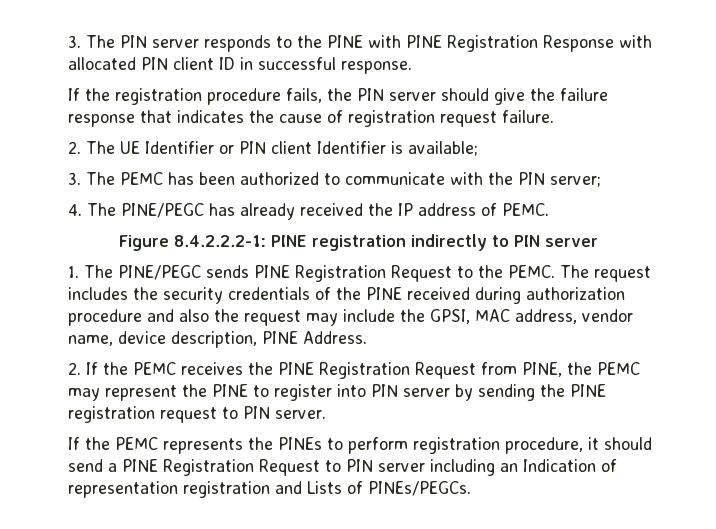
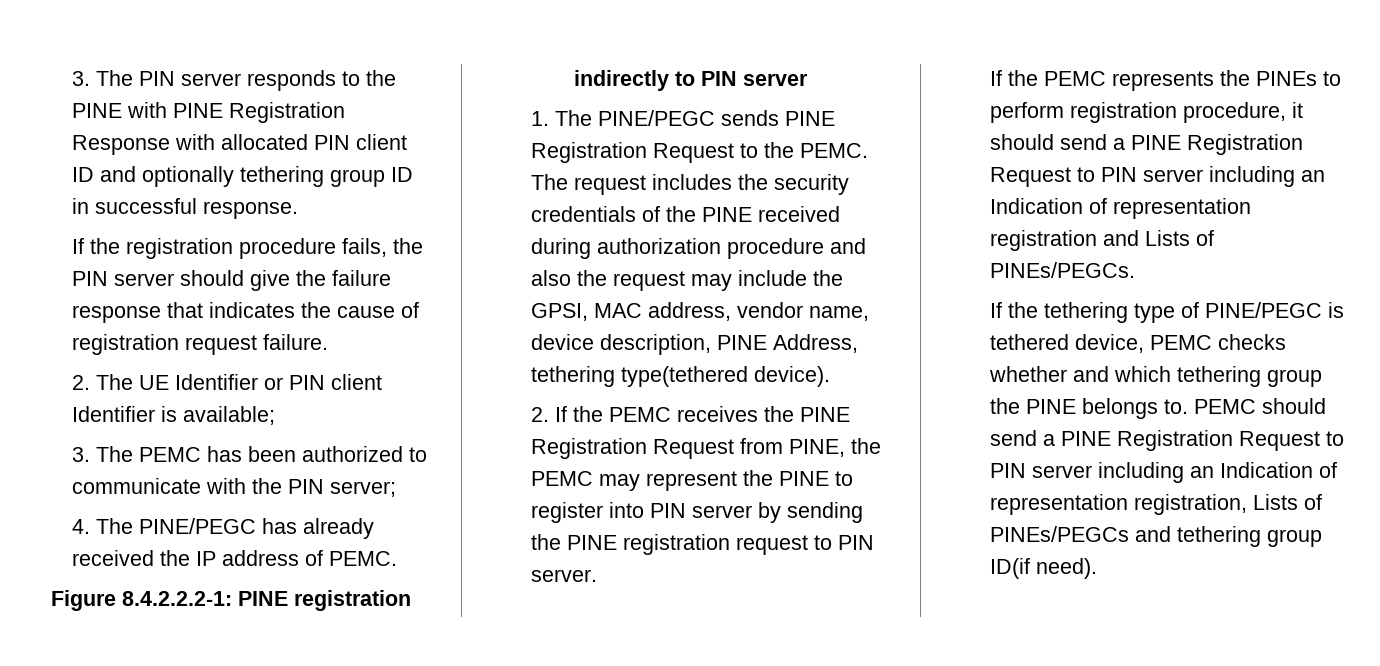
- 3. The PIN server responds to the PINE with PINE Registration Response with allocated PIN client ID in successful response.
+ 3. The PIN server responds to the PINE with PINE Registration Response with allocated PIN client ID and optionally tethering group ID in successful response.
- The request includes the security credentials of the PINE received during authorization procedure and also the request may include the GPSI, MAC address, vendor name, device description, PINE Address.
+ The request includes the security credentials of the PINE received during authorization procedure and also the request may include the GPSI, MAC address, vendor name, device description, PINE Address, tethering type(tethered device).
+ If the tethering type of PINE/PEGC is tethered device, PEMC checks whether and which tethering group the PINE belongs to. PEMC should send a PINE Registration Request to PIN server including an Indication of representation registration, Lists of PINEs/PEGCs and tethering group ID(if need).

